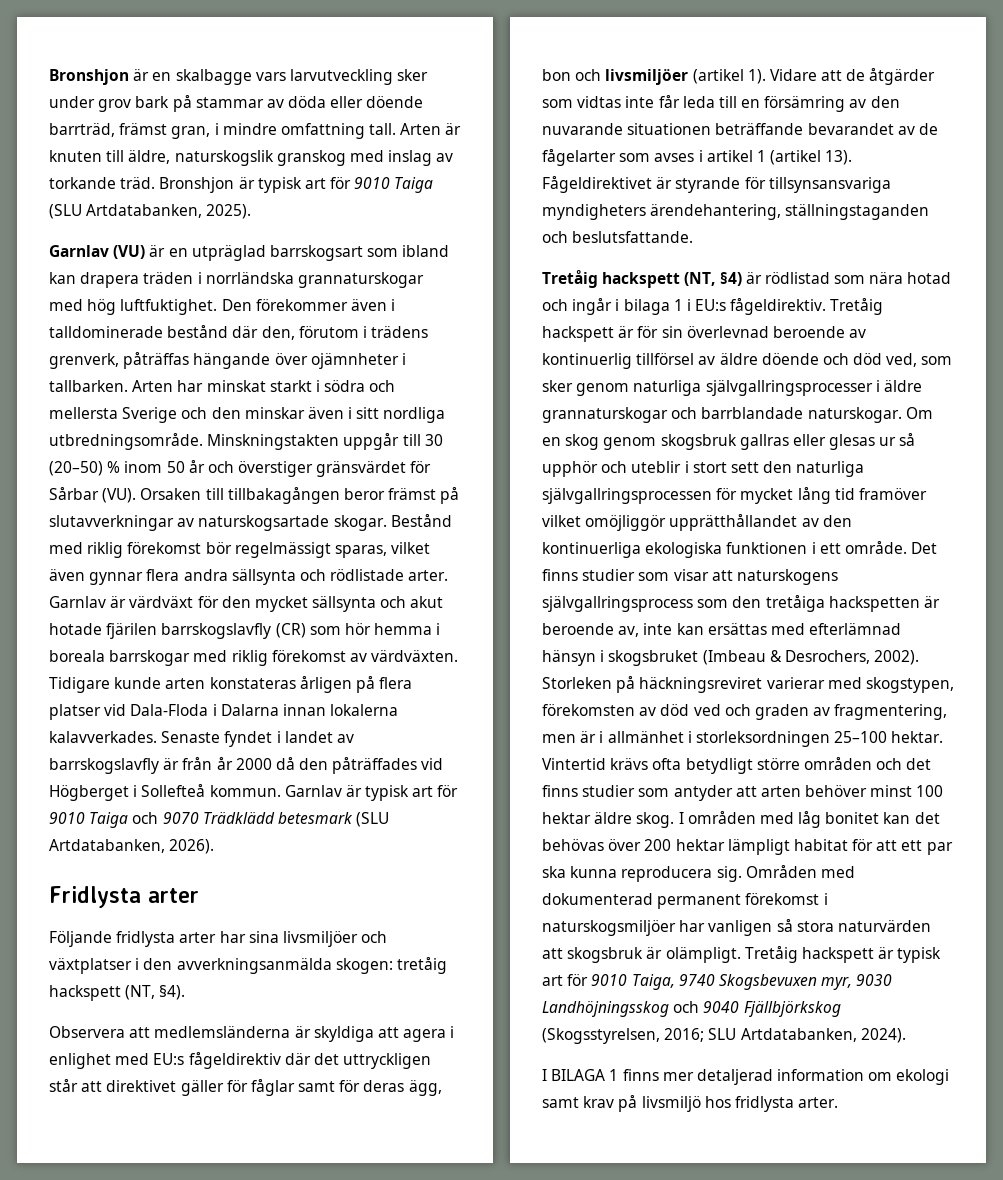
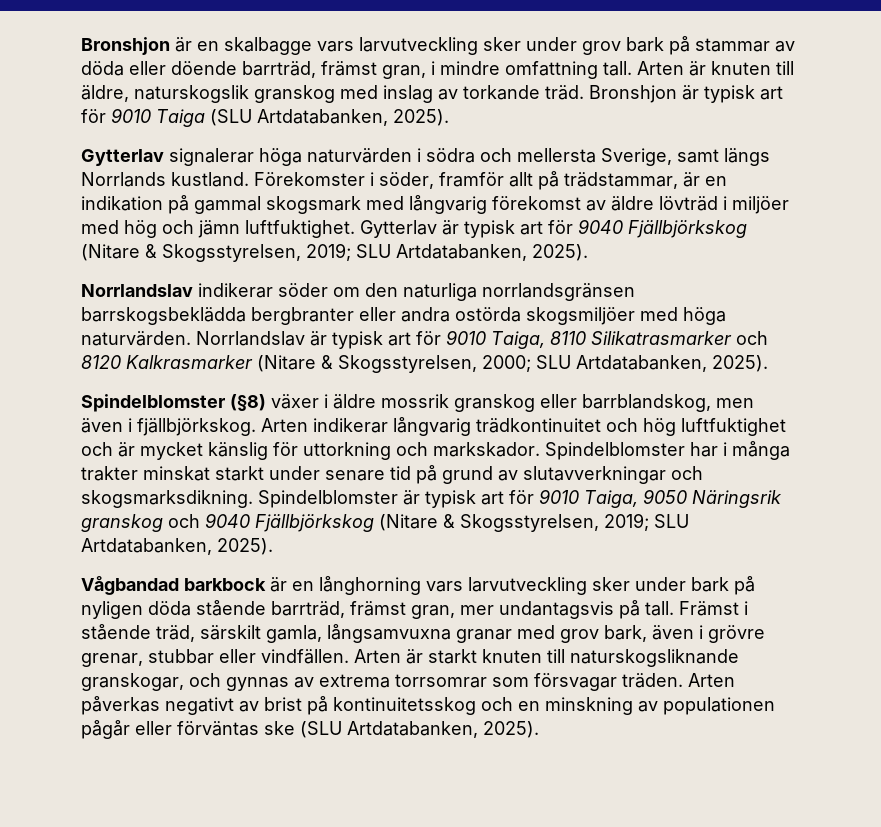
- Garnlav (VU) är en utpräglad barrskogsart som ibland kan drapera träden i norrländska grannaturskogar med hög luftfuktighet. Den förekommer även i talldominerade bestånd där den, förutom i trädens grenverk, påträffas hängande över ojämnheter i tallbarken. Arten har minskat starkt i södra och mellersta Sverige och den minskar även i sitt nordliga utbredningsområde. Minskningstakten uppgår till 30 (20–50) % inom 50 år och överstiger gränsvärdet för Sårbar (VU). Orsaken till tillbakagången beror främst på slutavverkningar av naturskogsartade skogar. Bestånd med riklig förekomst bör regelmässigt sparas, vilket även gynnar flera andra sällsynta och rödlistade arter. Garnlav är värdväxt för den mycket sällsynta och akut hotade fjärilen barrskogslavfly (CR) som hör hemma i boreala barrskogar med riklig förekomst av värdväxten. Tidigare kunde arten konstateras årligen på flera platser vid Dala-Floda i Dalarna innan lokalerna kalavverkades. Senaste fyndet i landet av barrskogslavfly är från år 2000 då den påträffades vid Högberget i Sollefteå kommun. Garnlav är typisk art för 9010 Taiga och 9070 Trädklädd betesmark (SLU Artdatabanken, 2026).
- Fridlysta arter
- Följande fridlysta arter har sina livsmiljöer och växtplatser i den avverkningsanmälda skogen: tretåig hackspett (NT, §4).
- Observera att medlemsländerna är skyldiga att agera i enlighet med EU:s fågeldirektiv där det uttryckligen står att direktivet gäller för fåglar samt för deras ägg, bon och livsmiljöer (artikel 1). Vidare att de åtgärder som vidtas inte får leda till en försämring av den nuvarande situationen beträffande bevarandet av de fågelarter som avses i artikel 1 (artikel 13). Fågeldirektivet är styrande för tillsynsansvariga myndigheters ärendehantering, ställningstaganden och beslutsfattande.
- Tretåig hackspett (NT, §4) är rödlistad som nära hotad och ingår i bilaga 1 i EU:s fågeldirektiv. Tretåig hackspett är för sin överlevnad beroende av kontinuerlig tillförsel av äldre döende och död ved, som sker genom naturliga självgallringsprocesser i äldre grannaturskogar och barrblandade naturskogar. Om en skog genom skogsbruk gallras eller glesas ur så upphör och uteblir i stort sett den naturliga självgallringsprocessen för mycket lång tid framöver vilket omöjliggör upprätthållandet av den kontinuerliga ekologiska funktionen i ett område. Det finns studier som visar att naturskogens självgallringsprocess som den tretåiga hackspetten är beroende av, inte kan ersättas med efterlämnad hänsyn i skogsbruket (Imbeau & Desrochers, 2002). Storleken på häckningsreviret varierar med skogstypen, förekomsten av död ved och graden av fragmentering, men är i allmänhet i storleksordningen 25–100 hektar. Vintertid krävs ofta betydligt större områden och det finns studier som antyder att arten behöver minst 100 hektar äldre skog. I områden med låg bonitet kan det behövas över 200 hektar lämpligt habitat för att ett par ska kunna reproducera sig. Områden med dokumenterad permanent förekomst i naturskogsmiljöer har vanligen så stora naturvärden att skogsbruk är olämpligt. Tretåig hackspett är typisk art för 9010 Taiga, 9740 Skogsbevuxen myr, 9030 Landhöjningsskog och 9040 Fjällbjörkskog (Skogsstyrelsen, 2016; SLU Artdatabanken, 2024).
- I BILAGA 1 finns mer detaljerad information om ekologi samt krav på livsmiljö hos fridlysta arter.
+ Gytterlav signalerar höga naturvärden i södra och mellersta Sverige, samt längs Norrlands kustland. Förekomster i söder, framför allt på trädstammar, är en indikation på gammal skogsmark med långvarig förekomst av äldre lövträd i miljöer med hög och jämn luftfuktighet. Gytterlav är typisk art för 9040 Fjällbjörkskog (Nitare & Skogsstyrelsen, 2019; SLU Artdatabanken, 2025).
+ Norrlandslav indikerar söder om den naturliga norrlandsgränsen barrskogsbeklädda bergbranter eller andra ostörda skogsmiljöer med höga naturvärden. Norrlandslav är typisk art för 9010 Taiga, 8110 Silikatrasmarker och 8120 Kalkrasmarker (Nitare & Skogsstyrelsen, 2000; SLU Artdatabanken, 2025).
+ Spindelblomster (§8) växer i äldre mossrik granskog eller barrblandskog, men även i fjällbjörkskog. Arten indikerar långvarig trädkontinuitet och hög luftfuktighet och är mycket känslig för uttorkning och markskador. Spindelblomster har i många trakter minskat starkt under senare tid på grund av slutavverkningar och skogsmarksdikning. Spindelblomster är typisk art för 9010 Taiga, 9050 Näringsrik granskog och 9040 Fjällbjörkskog (Nitare & Skogsstyrelsen, 2019; SLU Artdatabanken, 2025).
+ Vågbandad barkbock är en långhorning vars larvutveckling sker under bark på nyligen döda stående barrträd, främst gran, mer undantagsvis på tall. Främst i stående träd, särskilt gamla, långsamvuxna granar med grov bark, även i grövre grenar, stubbar eller vindfällen. Arten är starkt knuten till naturskogsliknande granskogar, och gynnas av extrema torrsomrar som försvagar träden. Arten påverkas negativt av brist på kontinuitetsskog och en minskning av populationen pågår eller förväntas ske (SLU Artdatabanken, 2025).

